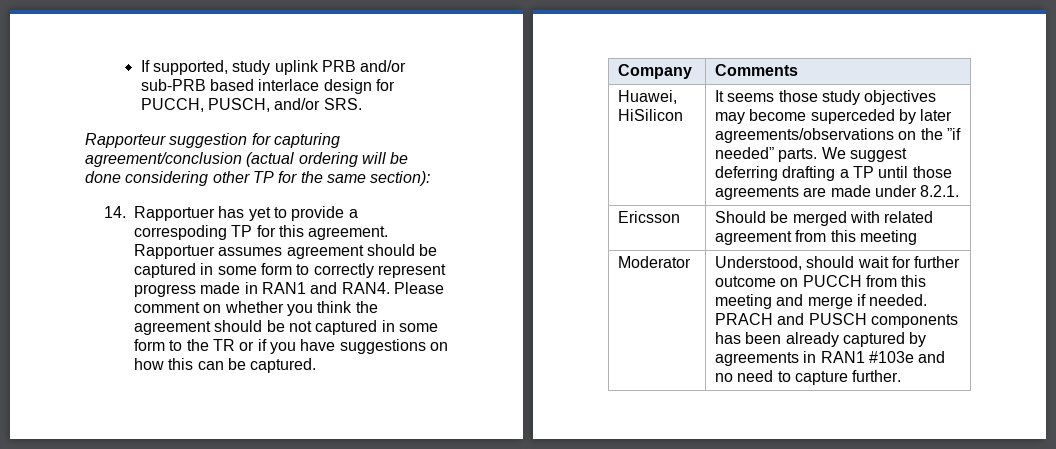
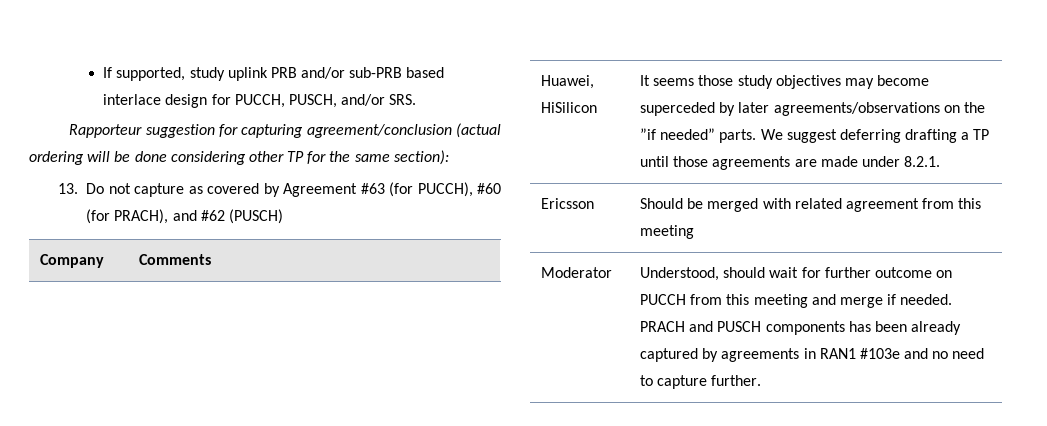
- 14. Rapportuer has yet to provide a correspoding TP for this agreement. Rapportuer assumes agreement should be captured in some form to correctly represent progress made in RAN1 and RAN4. Please comment on whether you think the agreement should be not captured in some form to the TR or if you have suggestions on how this can be captured.
+ 13. Do not capture as covered by Agreement #63 (for PUCCH), #60 (for PRACH), and #62 (PUSCH)

